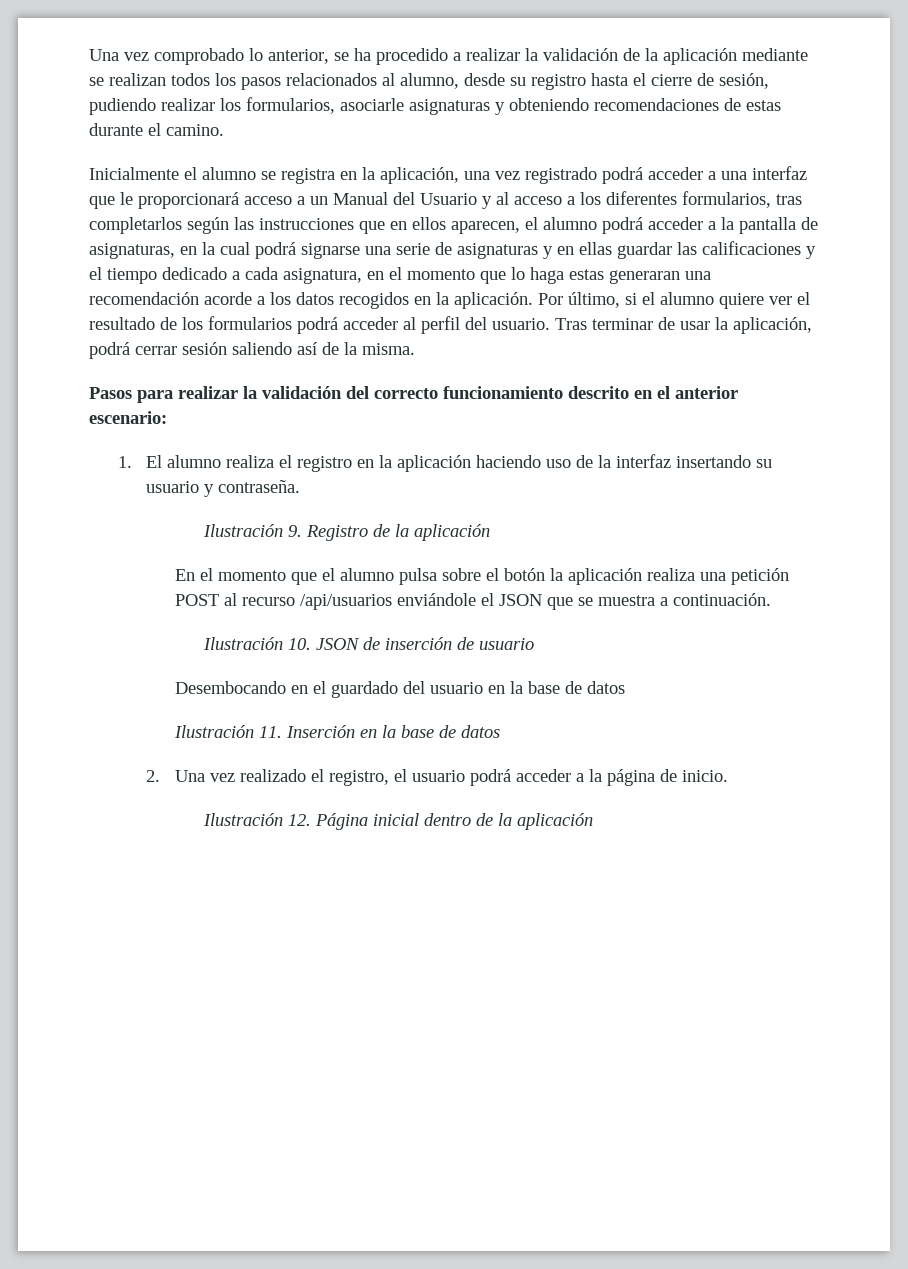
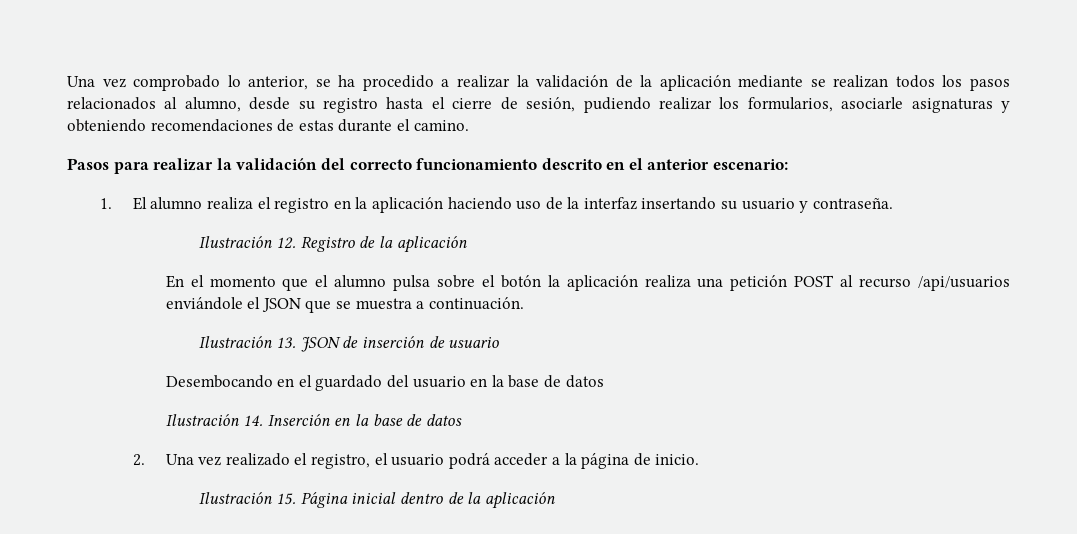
- Inicialmente el alumno se registra en la aplicación, una vez registrado podrá acceder a una interfaz que le proporcionará acceso a un Manual del Usuario y al acceso a los diferentes formularios, tras completarlos según las instrucciones que en ellos aparecen, el alumno podrá acceder a la pantalla de asignaturas, en la cual podrá signarse una serie de asignaturas y en ellas guardar las calificaciones y el tiempo dedicado a cada asignatura, en el momento que lo haga estas generaran una recomendación acorde a los datos recogidos en la aplicación. Por último, si el alumno quiere ver el resultado de los formularios podrá acceder al perfil del usuario. Tras terminar de usar la aplicación, podrá cerrar sesión saliendo así de la misma.
- Ilustración 9. Registro de la aplicación
+ Ilustración 12. Registro de la aplicación
- Ilustración 10. JSON de inserción de usuario
+ Ilustración 13. JSON de inserción de usuario
- Ilustración 11. Inserción en la base de datos
+ Ilustración 14. Inserción en la base de datos
- Ilustración 12. Página inicial dentro de la aplicación
+ Ilustración 15. Página inicial dentro de la aplicación

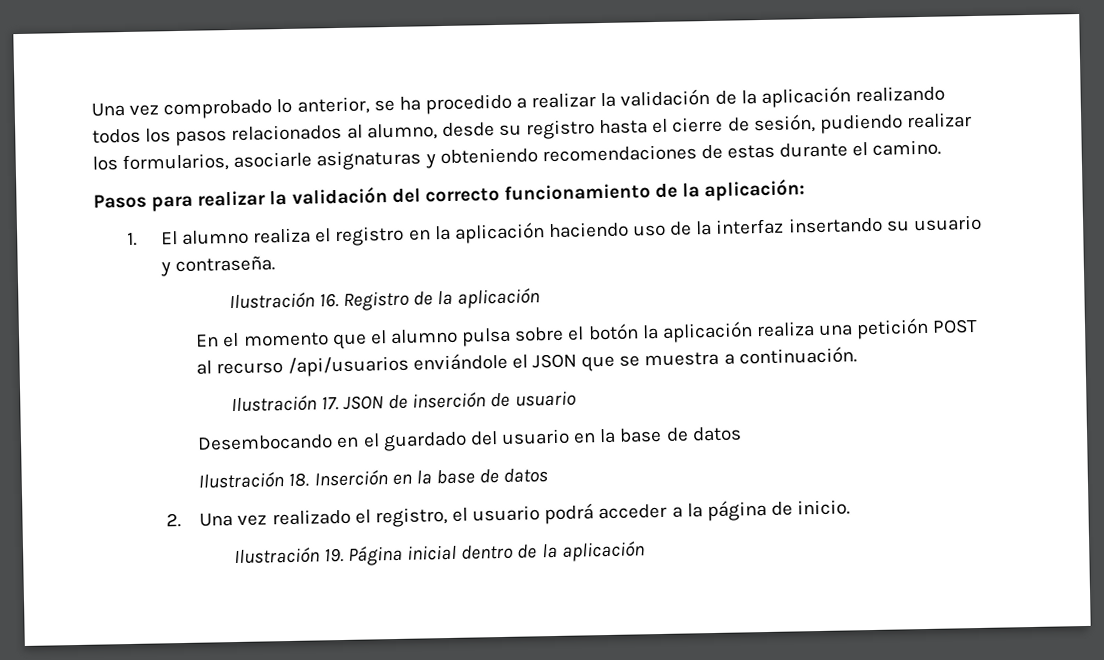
- Una vez comprobado lo anterior, se ha procedido a realizar la validación de la aplicación mediante se realizan todos los pasos relacionados al alumno, desde su registro hasta el cierre de sesión, pudiendo realizar los formularios, asociarle asignaturas y obteniendo recomendaciones de estas durante el camino.
+ Una vez comprobado lo anterior, se ha procedido a realizar la validación de la aplicación realizando todos los pasos relacionados al alumno, desde su registro hasta el cierre de sesión, pudiendo realizar los formularios, asociarle asignaturas y obteniendo recomendaciones de estas durante el camino.
- Pasos para realizar la validación del correcto funcionamiento descrito en el anterior escenario:
+ Pasos para realizar la validación del correcto funcionamiento de la aplicación:
- Ilustración 12. Registro de la aplicación
+ Ilustración 16. Registro de la aplicación
- Ilustración 13. JSON de inserción de usuario
+ Ilustración 17. JSON de inserción de usuario
- Ilustración 14. Inserción en la base de datos
+ Ilustración 18. Inserción en la base de datos
- Ilustración 15. Página inicial dentro de la aplicación
+ Ilustración 19. Página inicial dentro de la aplicación

